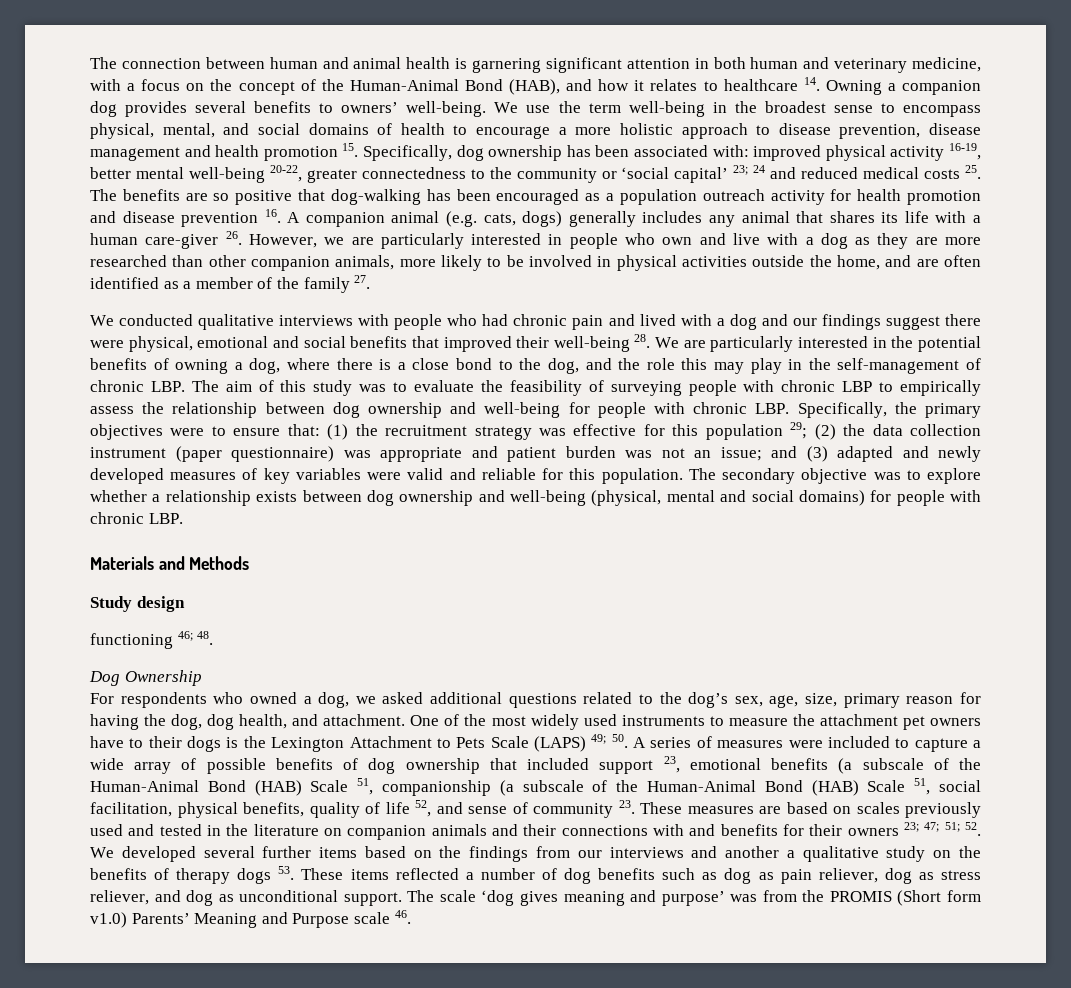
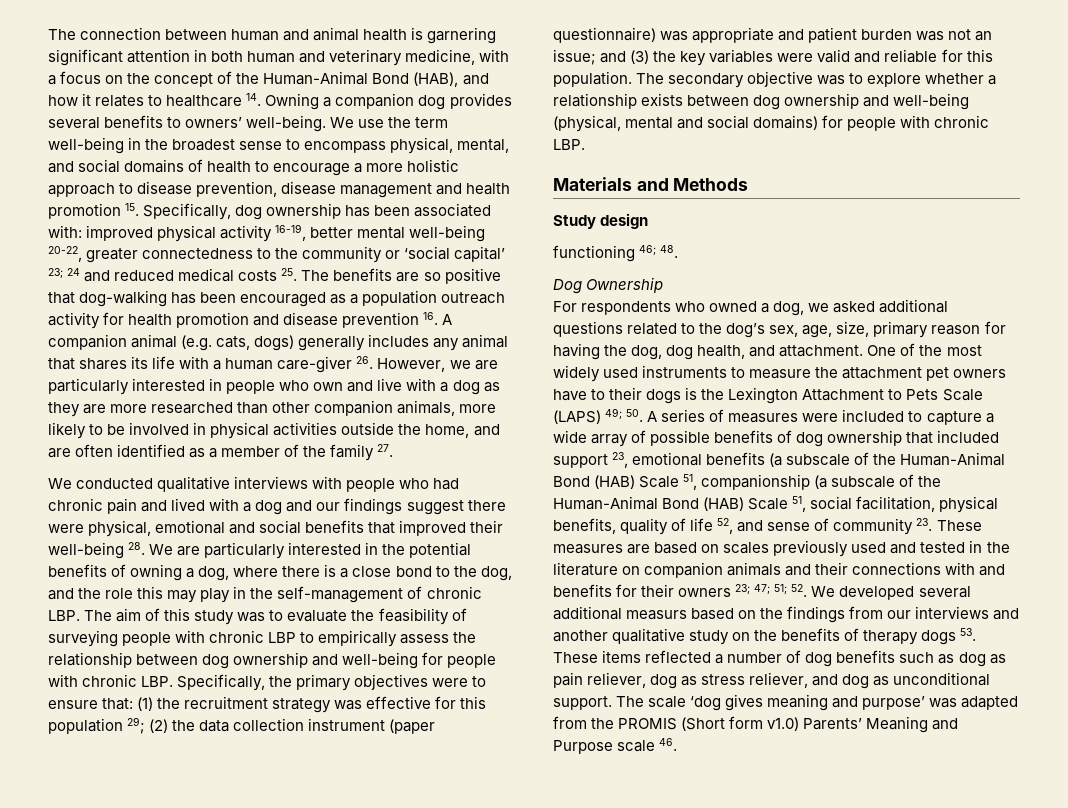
- and (3) adapted and newly developed measures of key variables were valid and reliable for this population.
+ and (3) the key variables were valid and reliable for this population.
- 52. We developed several further items based on the findings from our interviews and another a qualitative study on the benefits of therapy dogs 53. These items reflected a number of dog benefits such as dog as pain reliever, dog as stress reliever, and dog as unconditional support.
+ 52. We developed several additional measurs based on the findings from our interviews and another qualitative study on the benefits of therapy dogs 53. These items reflected a number of dog benefits such as dog as pain reliever, dog as stress reliever, and dog as unconditional support.
- The scale ‘dog gives meaning and purpose’ was from the PROMIS (Short form v1.0) Parents’ Meaning and Purpose scale 46.
+ The scale ‘dog gives meaning and purpose’ was adapted from the PROMIS (Short form v1.0) Parents’ Meaning and Purpose scale 46.

